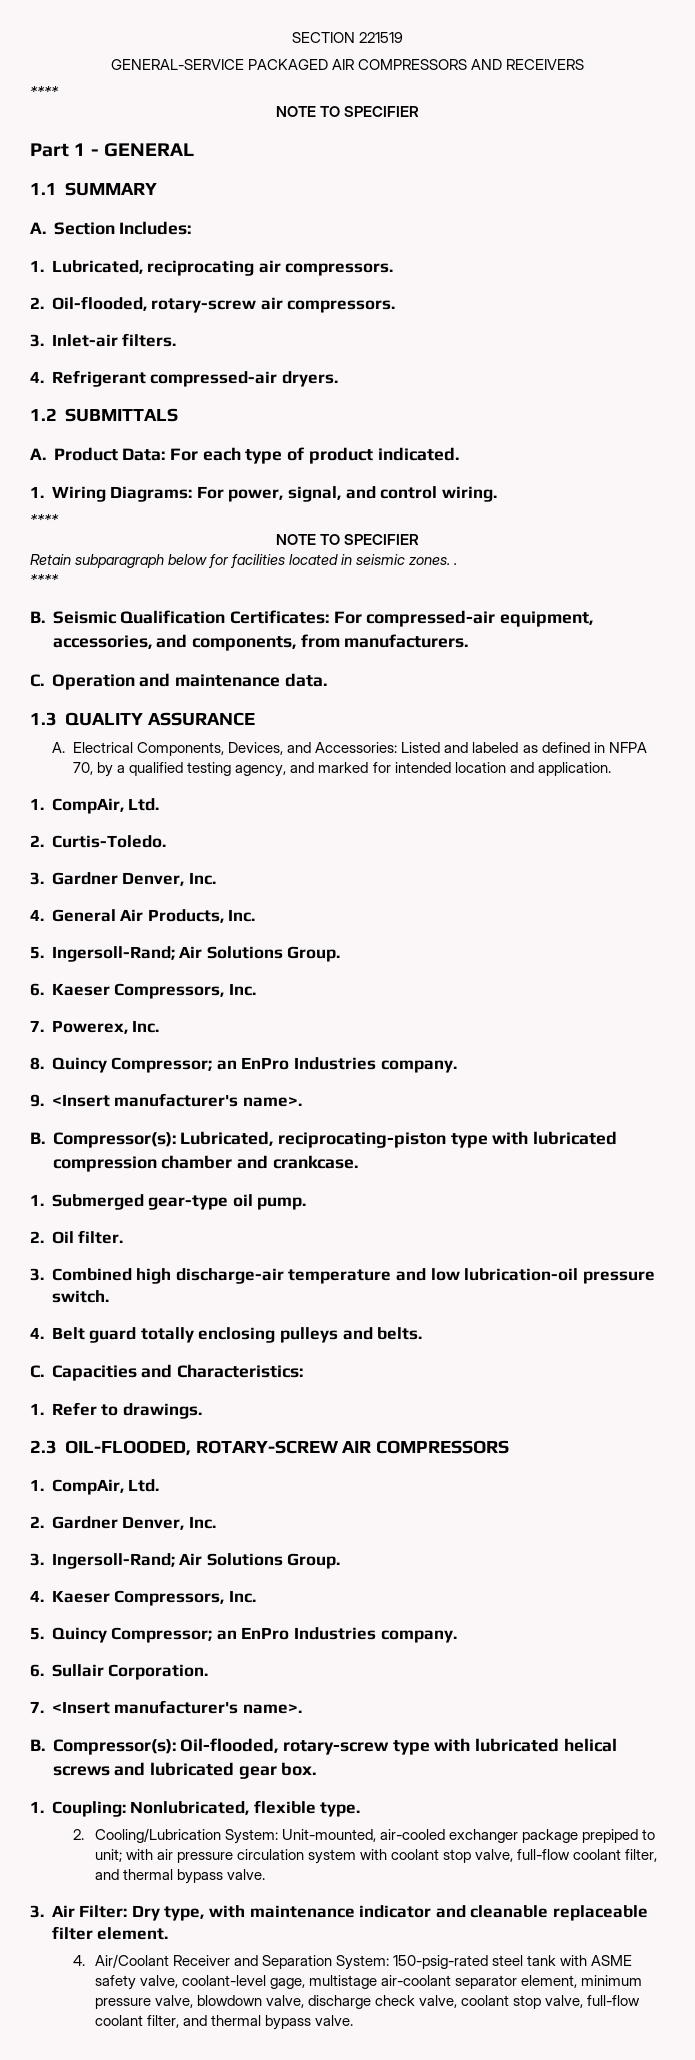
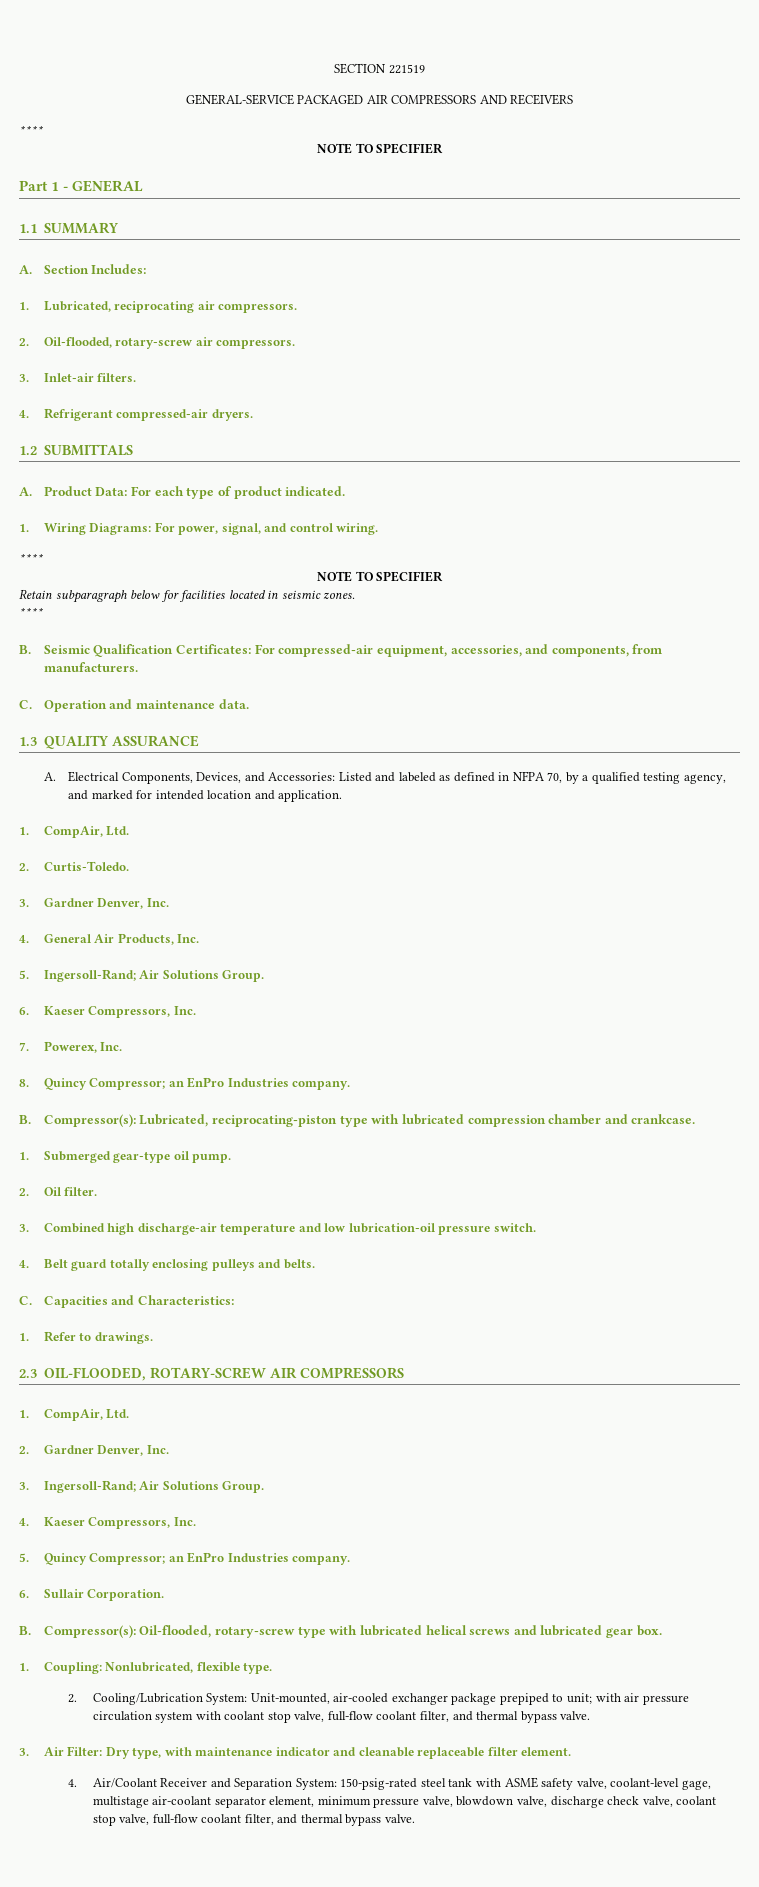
- Retain subparagraph below for facilities located in seismic zones. .
+ Retain subparagraph below for facilities located in seismic zones.
- 9. <Insert manufacturer's name>.
- 7. <Insert manufacturer's name>.

